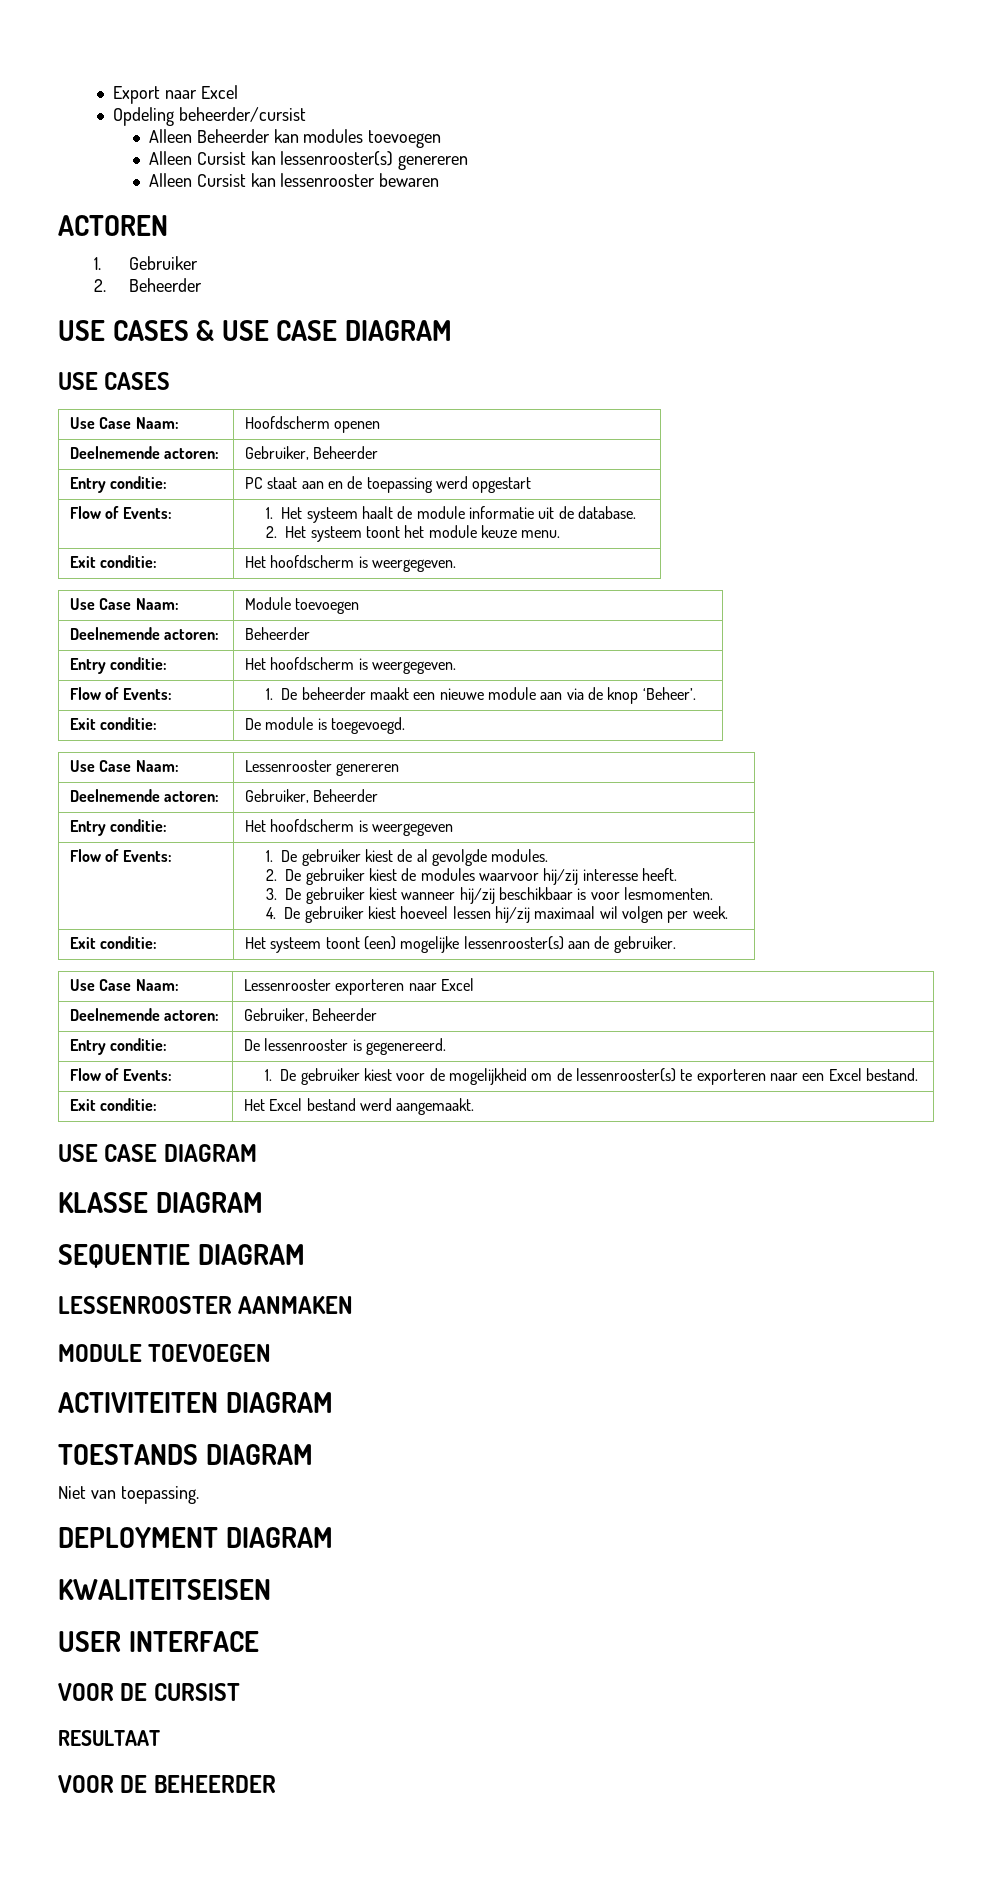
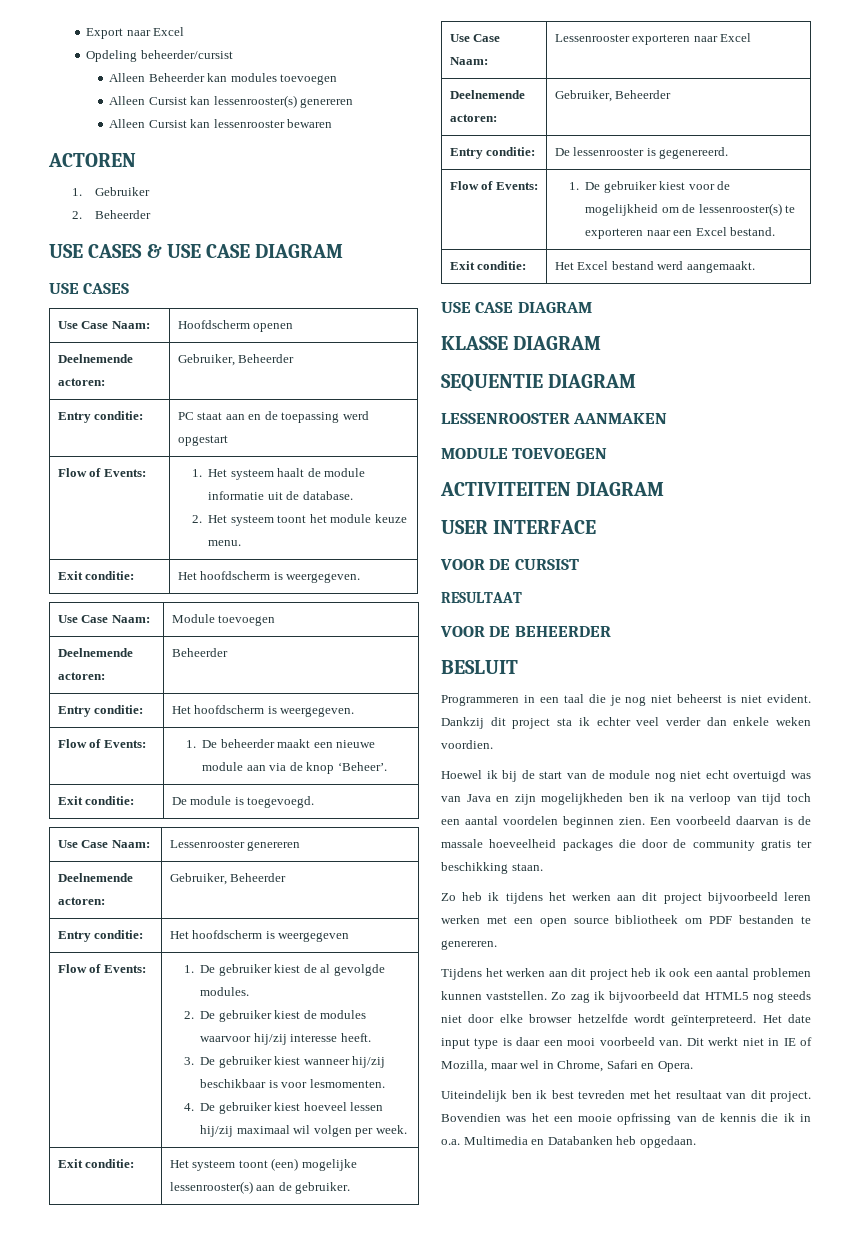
- TOESTANDS DIAGRAM
- Niet van toepassing.
- DEPLOYMENT DIAGRAM
- KWALITEITSEISEN
+ BESLUIT
+ Programmeren in een taal die je nog niet beheerst is niet evident. Dankzij dit project sta ik echter veel verder dan enkele weken voordien.
+ Hoewel ik bij de start van de module nog niet echt overtuigd was van Java en zijn mogelijkheden ben ik na verloop van tijd toch een aantal voordelen beginnen zien. Een voorbeeld daarvan is de massale hoeveelheid packages die door de community gratis ter beschikking staan.
+ Zo heb ik tijdens het werken aan dit project bijvoorbeeld leren werken met een open source bibliotheek om PDF bestanden te genereren.
+ Tijdens het werken aan dit project heb ik ook een aantal problemen kunnen vaststellen. Zo zag ik bijvoorbeeld dat HTML5 nog steeds niet door elke browser hetzelfde wordt geïnterpreteerd. Het date input type is daar een mooi voorbeeld van. Dit werkt niet in IE of Mozilla, maar wel in Chrome, Safari en Opera.
+ Uiteindelijk ben ik best tevreden met het resultaat van dit project. Bovendien was het een mooie opfrissing van de kennis die ik in o.a. Multimedia en Databanken heb opgedaan.

